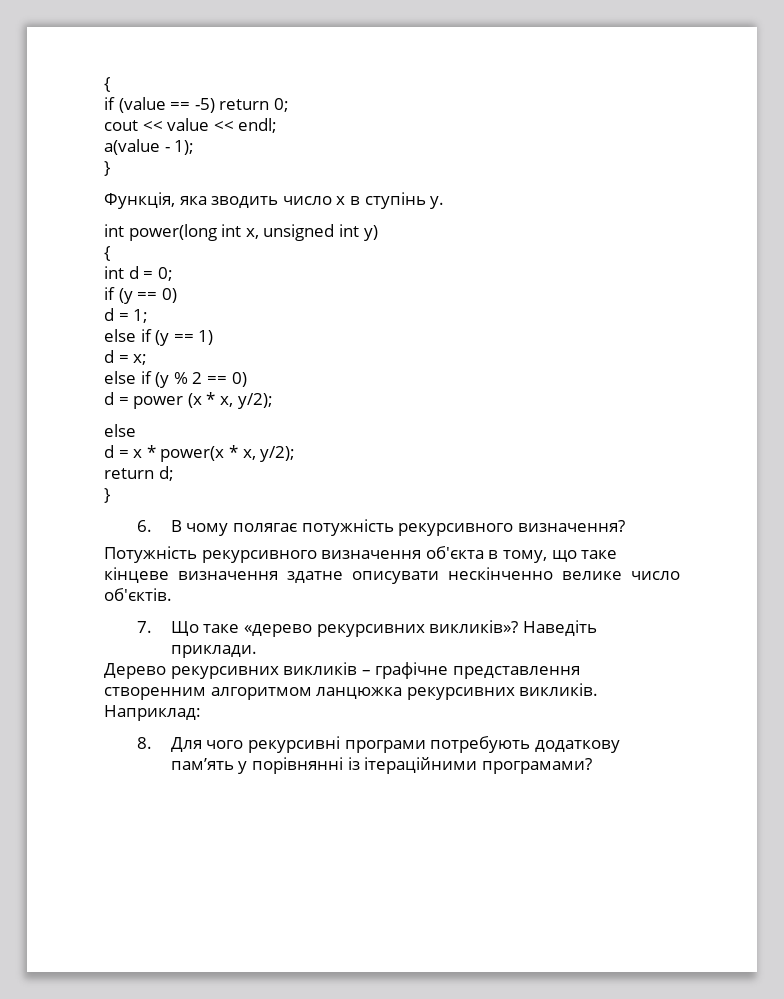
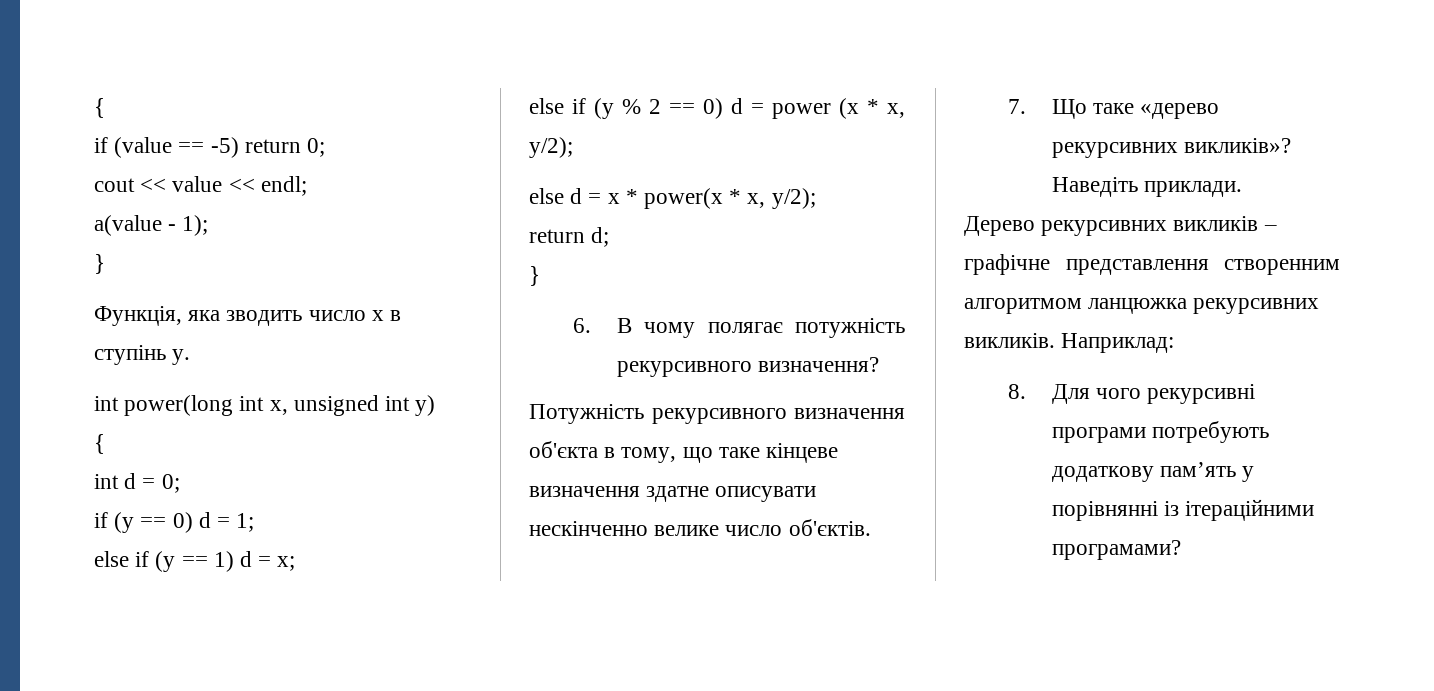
- if (y == 0)
- d = 1;
+ if (y == 0) d = 1;
- else if (y == 1)
- d = x;
+ else if (y == 1) d = x;
- else if (y % 2 == 0)
- d = power (x * x, y/2);
- else
- d = x * power(x * x, y/2);
+ else if (y % 2 == 0) d = power (x * x, y/2);
+ else d = x * power(x * x, y/2);

